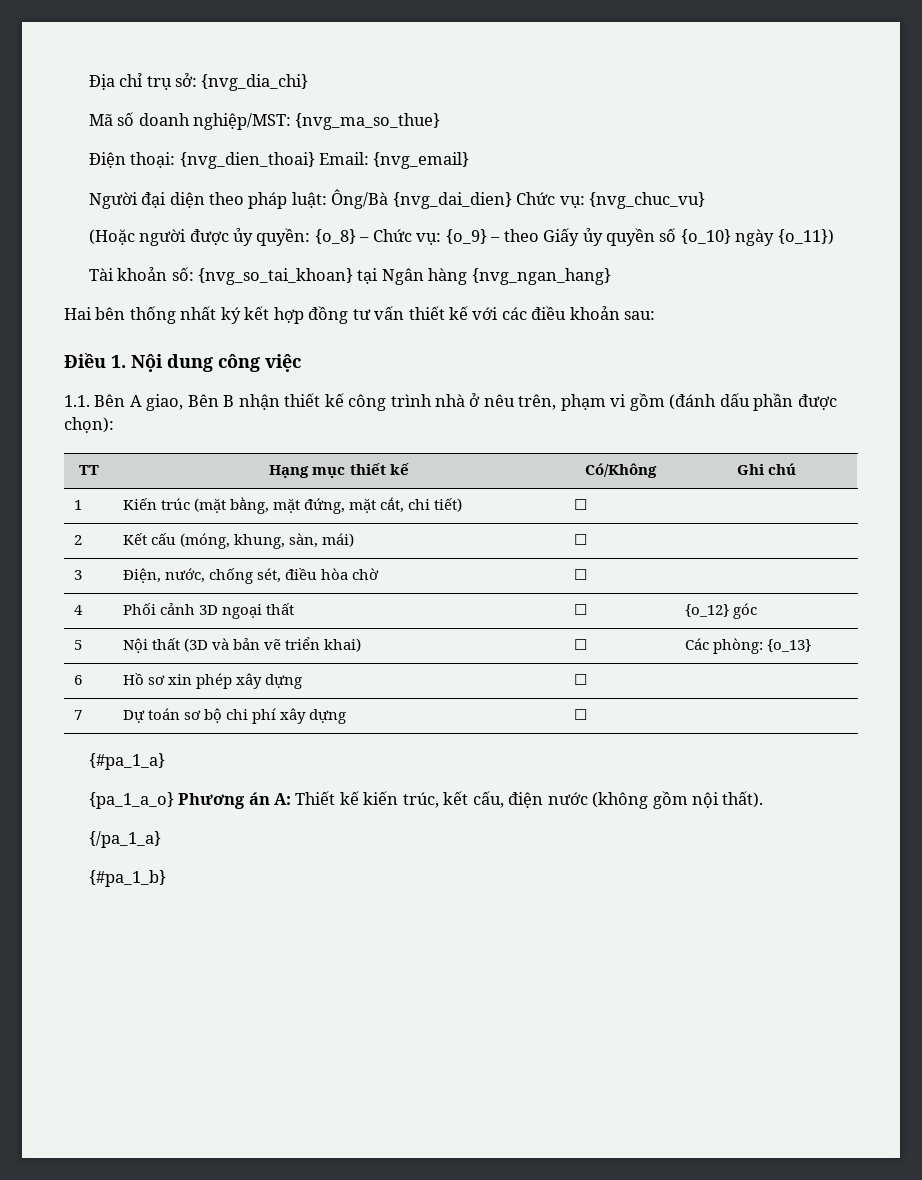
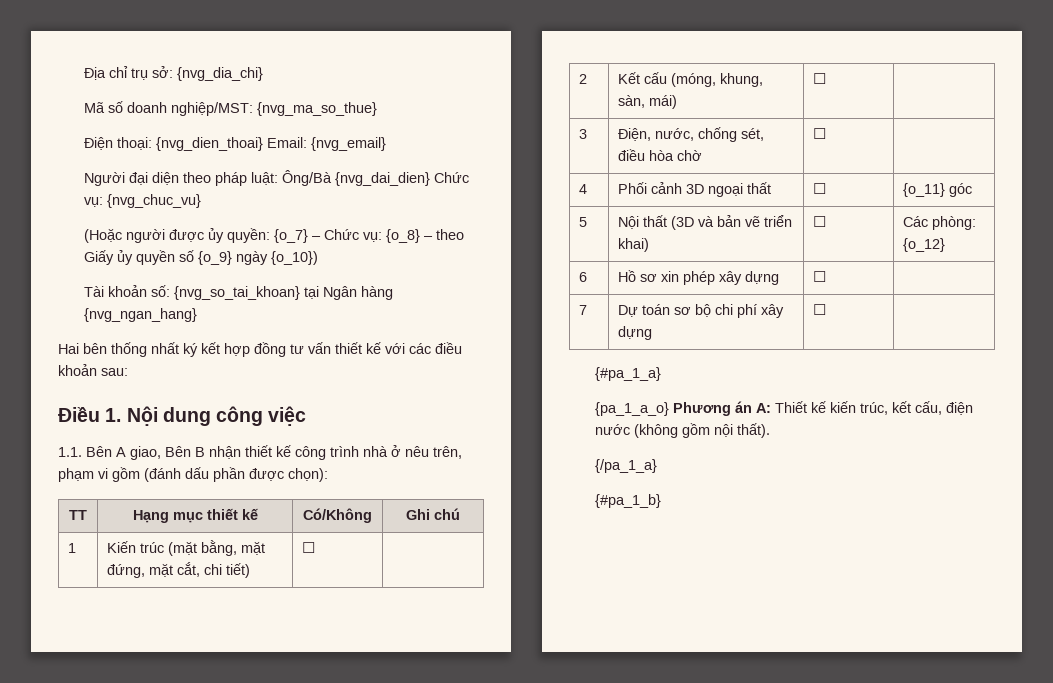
- (Hoặc người được ủy quyền: {o_8} – Chức vụ: {o_9} – theo Giấy ủy quyền số {o_10} ngày {o_11})
+ (Hoặc người được ủy quyền: {o_7} – Chức vụ: {o_8} – theo Giấy ủy quyền số {o_9} ngày {o_10})
- 4 | Phối cảnh 3D ngoại thất | ☐ | {o_12} góc
+ 4 | Phối cảnh 3D ngoại thất | ☐ | {o_11} góc
- 5 | Nội thất (3D và bản vẽ triển khai) | ☐ | Các phòng: {o_13}
+ 5 | Nội thất (3D và bản vẽ triển khai) | ☐ | Các phòng: {o_12}

